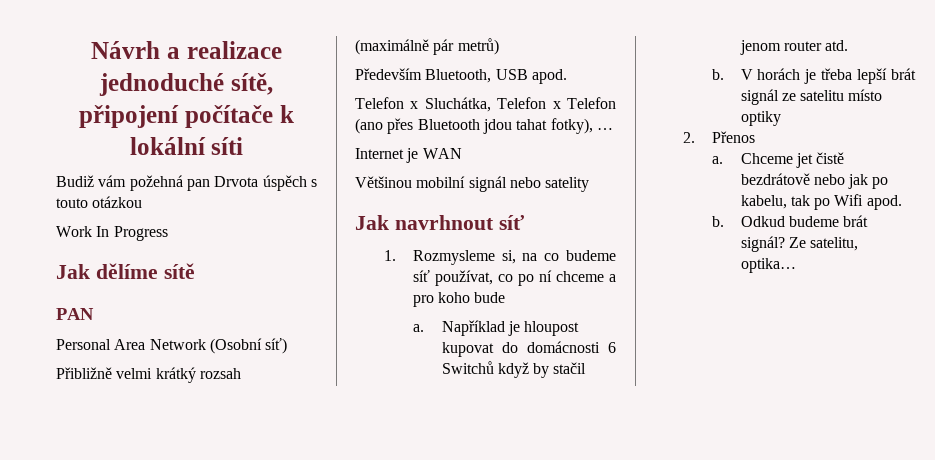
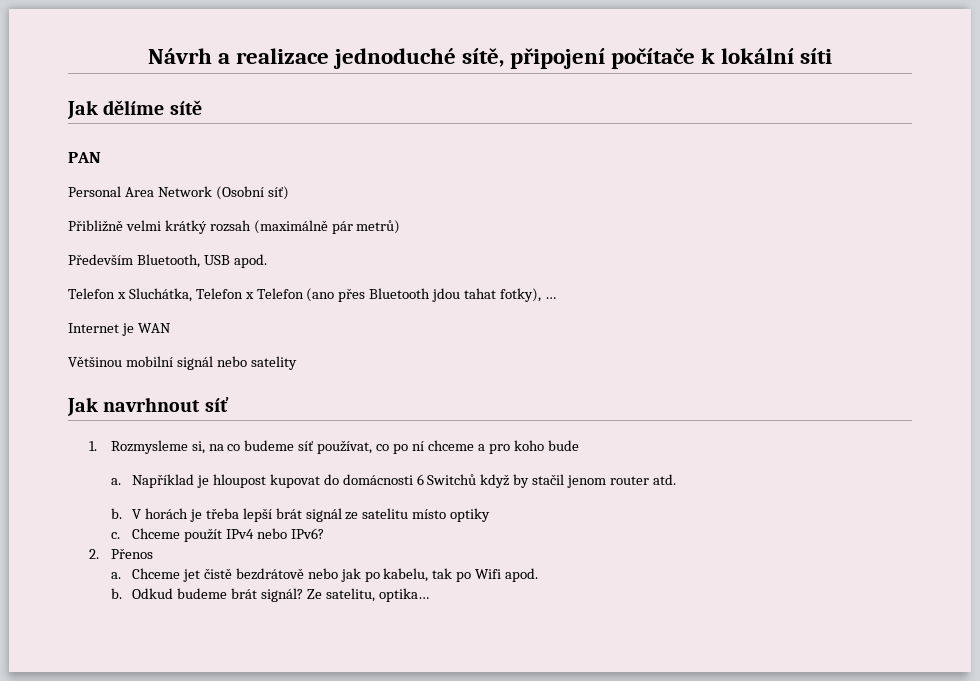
- Budiž vám požehná pan Drvota úspěch s touto otázkou
- Work In Progress
+ c. Chceme použít IPv4 nebo IPv6?

